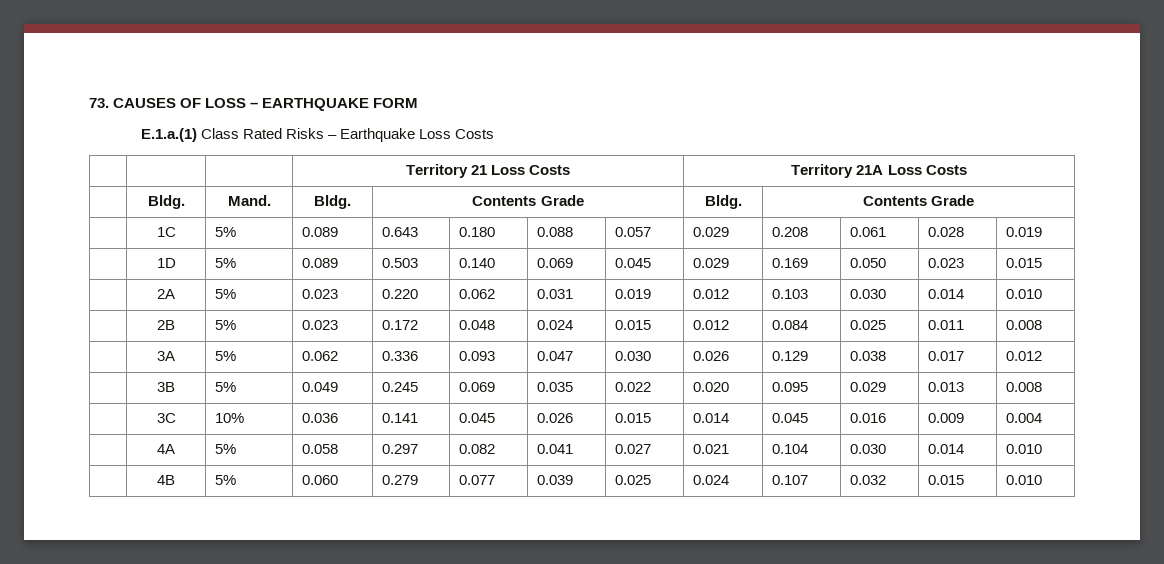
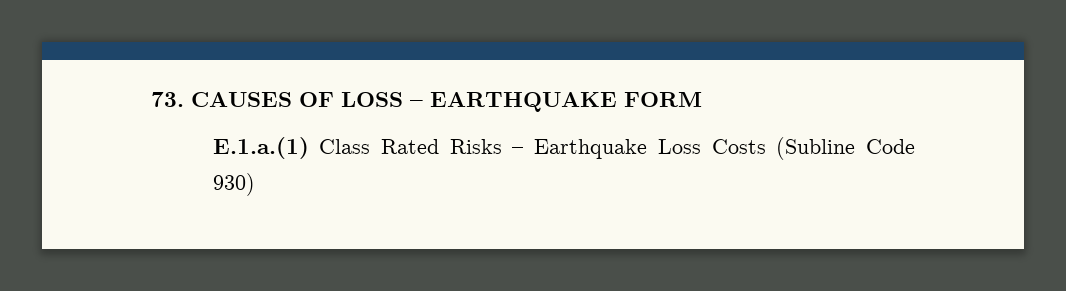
- E.1.a.(1) Class Rated Risks – Earthquake Loss Costs
- | | | Territory 21 Loss Costs | Territory 21A Loss Costs
- | Bldg. | Mand. | Bldg. | Contents Grade | Bldg. | Contents Grade
- | 1C | 5% | 0.089 | 0.643 | 0.180 | 0.088 | 0.057 | 0.029 | 0.208 | 0.061 | 0.028 | 0.019
- | 1D | 5% | 0.089 | 0.503 | 0.140 | 0.069 | 0.045 | 0.029 | 0.169 | 0.050 | 0.023 | 0.015
- | 2A | 5% | 0.023 | 0.220 | 0.062 | 0.031 | 0.019 | 0.012 | 0.103 | 0.030 | 0.014 | 0.010
- | 2B | 5% | 0.023 | 0.172 | 0.048 | 0.024 | 0.015 | 0.012 | 0.084 | 0.025 | 0.011 | 0.008
- | 3A | 5% | 0.062 | 0.336 | 0.093 | 0.047 | 0.030 | 0.026 | 0.129 | 0.038 | 0.017 | 0.012
- | 3B | 5% | 0.049 | 0.245 | 0.069 | 0.035 | 0.022 | 0.020 | 0.095 | 0.029 | 0.013 | 0.008
- | 3C | 10% | 0.036 | 0.141 | 0.045 | 0.026 | 0.015 | 0.014 | 0.045 | 0.016 | 0.009 | 0.004
- | 4A | 5% | 0.058 | 0.297 | 0.082 | 0.041 | 0.027 | 0.021 | 0.104 | 0.030 | 0.014 | 0.010
- | 4B | 5% | 0.060 | 0.279 | 0.077 | 0.039 | 0.025 | 0.024 | 0.107 | 0.032 | 0.015 | 0.010
+ E.1.a.(1) Class Rated Risks – Earthquake Loss Costs (Subline Code 930)

